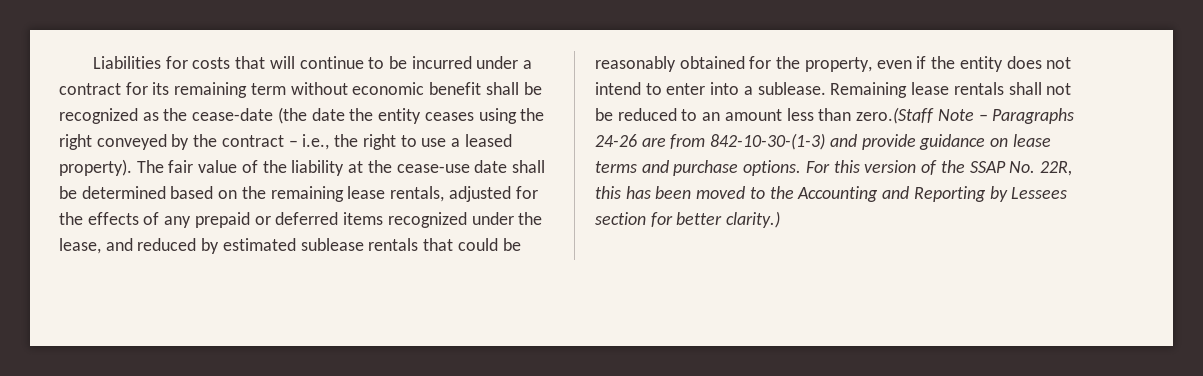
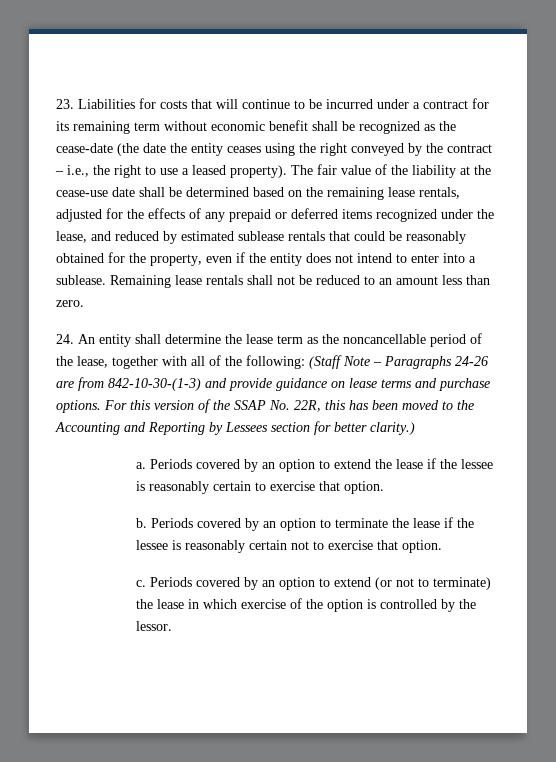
- Liabilities for costs that will continue to be incurred under a contract for its remaining term without economic benefit shall be recognized as the cease-date (the date the entity ceases using the right conveyed by the contract – i.e., the right to use a leased property).
+ 23. Liabilities for costs that will continue to be incurred under a contract for its remaining term without economic benefit shall be recognized as the cease-date (the date the entity ceases using the right conveyed by the contract – i.e., the right to use a leased property).
- Remaining lease rentals shall not be reduced to an amount less than zero.(Staff Note – Paragraphs 24-26 are from 842-10-30-(1-3) and provide guidance on lease terms and purchase options.
+ Remaining lease rentals shall not be reduced to an amount less than zero.
+ 24. An entity shall determine the lease term as the noncancellable period of the lease, together with all of the following: (Staff Note – Paragraphs 24-26 are from 842-10-30-(1-3) and provide guidance on lease terms and purchase options.
+ a. Periods covered by an option to extend the lease if the lessee is reasonably certain to exercise that option.
+ b. Periods covered by an option to terminate the lease if the lessee is reasonably certain not to exercise that option.
+ c. Periods covered by an option to extend (or not to terminate) the lease in which exercise of the option is controlled by the lessor.

